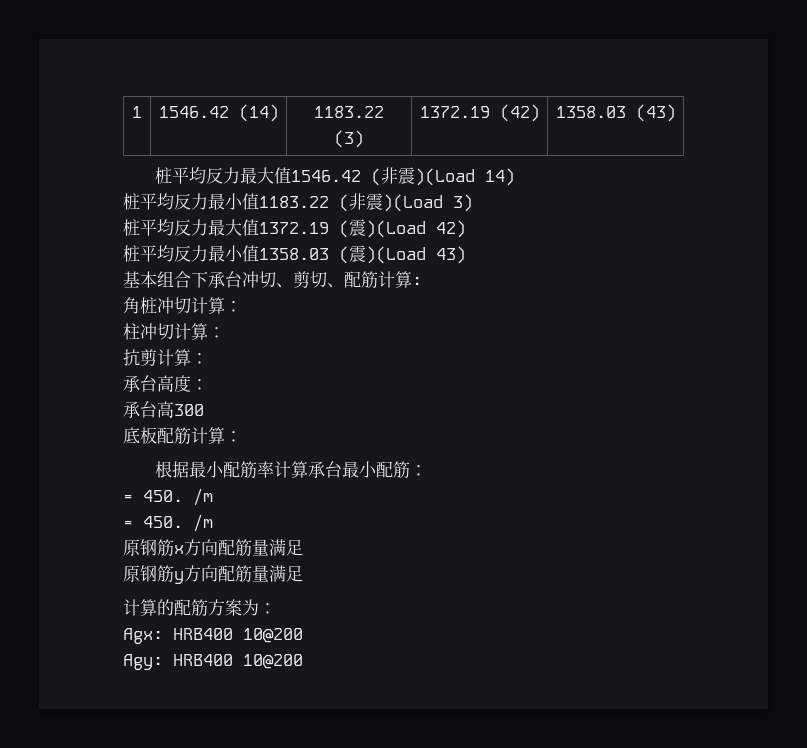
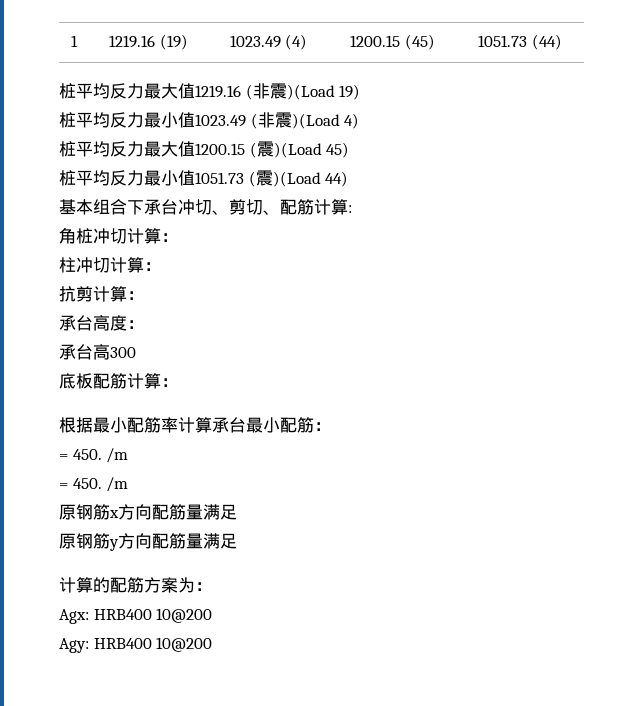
- 1 | 1546.42 (14) | 1183.22 (3) | 1372.19 (42) | 1358.03 (43)
- 桩平均反力最大值1546.42 (非震)(Load 14)
- 桩平均反力最小值1183.22 (非震)(Load 3)
- 桩平均反力最大值1372.19 (震)(Load 42)
- 桩平均反力最小值1358.03 (震)(Load 43)
+ 1 | 1219.16 (19) | 1023.49 (4) | 1200.15 (45) | 1051.73 (44)
+ 桩平均反力最大值1219.16 (非震)(Load 19)
+ 桩平均反力最小值1023.49 (非震)(Load 4)
+ 桩平均反力最大值1200.15 (震)(Load 45)
+ 桩平均反力最小值1051.73 (震)(Load 44)

